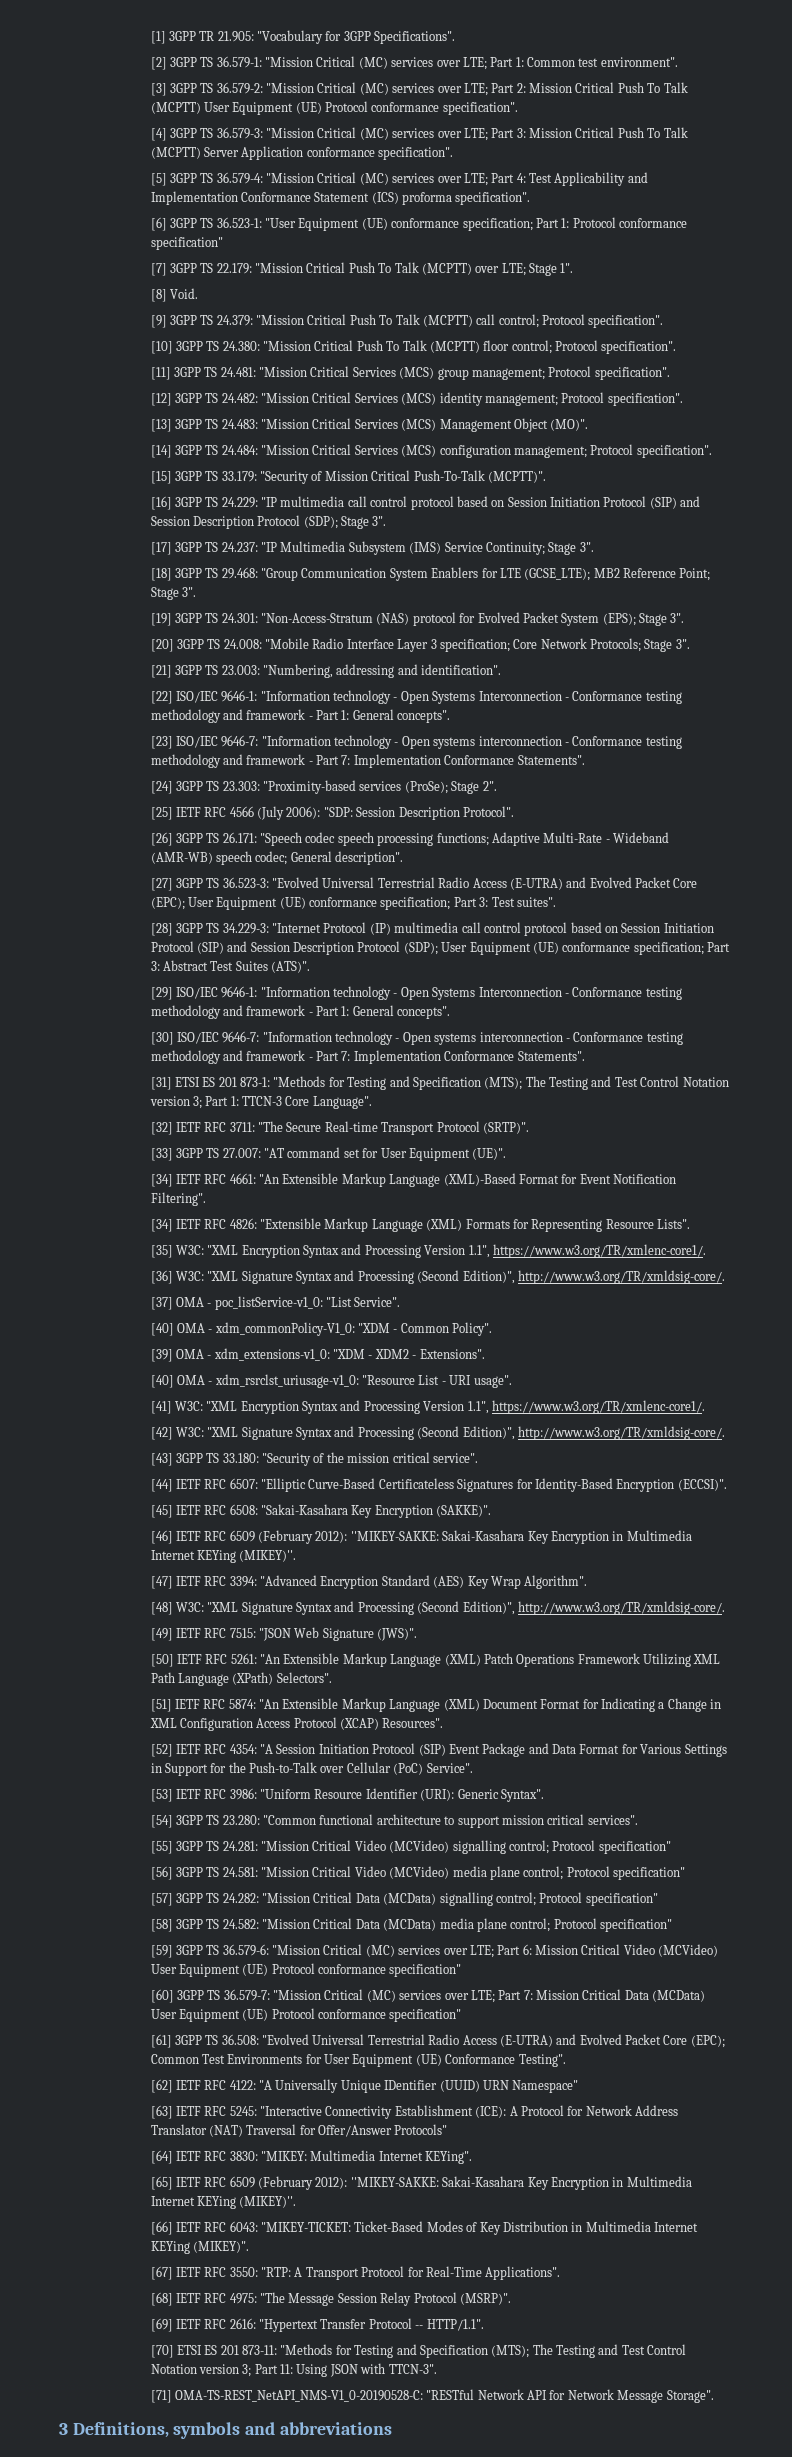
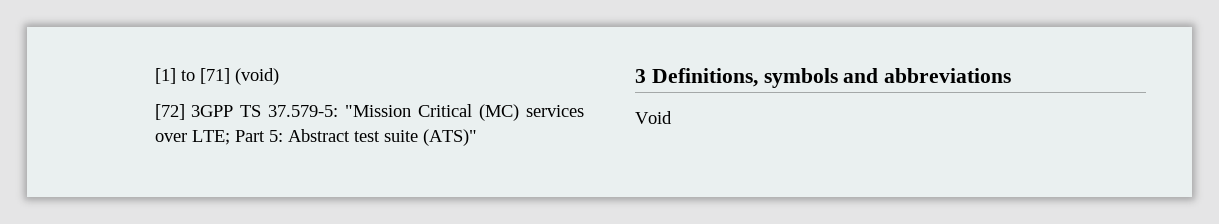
- [1] 3GPP TR 21.905: "Vocabulary for 3GPP Specifications".
- [2] 3GPP TS 36.579-1: "Mission Critical (MC) services over LTE; Part 1: Common test environment".
- [3] 3GPP TS 36.579-2: "Mission Critical (MC) services over LTE; Part 2: Mission Critical Push To Talk (MCPTT) User Equipment (UE) Protocol conformance specification".
- [4] 3GPP TS 36.579-3: "Mission Critical (MC) services over LTE; Part 3: Mission Critical Push To Talk (MCPTT) Server Application conformance specification".
- [5] 3GPP TS 36.579-4: "Mission Critical (MC) services over LTE; Part 4: Test Applicability and Implementation Conformance Statement (ICS) proforma specification".
- [6] 3GPP TS 36.523-1: "User Equipment (UE) conformance specification; Part 1: Protocol conformance specification"
- [7] 3GPP TS 22.179: "Mission Critical Push To Talk (MCPTT) over LTE; Stage 1".
- [8] Void.
- [9] 3GPP TS 24.379: "Mission Critical Push To Talk (MCPTT) call control; Protocol specification".
- [10] 3GPP TS 24.380: "Mission Critical Push To Talk (MCPTT) floor control; Protocol specification".
- [11] 3GPP TS 24.481: "Mission Critical Services (MCS) group management; Protocol specification".
- [12] 3GPP TS 24.482: "Mission Critical Services (MCS) identity management; Protocol specification".
- [13] 3GPP TS 24.483: "Mission Critical Services (MCS) Management Object (MO)".
- [14] 3GPP TS 24.484: "Mission Critical Services (MCS) configuration management; Protocol specification".
- [15] 3GPP TS 33.179: "Security of Mission Critical Push-To-Talk (MCPTT)".
- [16] 3GPP TS 24.229: "IP multimedia call control protocol based on Session Initiation Protocol (SIP) and Session Description Protocol (SDP); Stage 3".
- [17] 3GPP TS 24.237: "IP Multimedia Subsystem (IMS) Service Continuity; Stage 3".
- [18] 3GPP TS 29.468: "Group Communication System Enablers for LTE (GCSE_LTE); MB2 Reference Point; Stage 3".
- [19] 3GPP TS 24.301: "Non-Access-Stratum (NAS) protocol for Evolved Packet System (EPS); Stage 3".
- [20] 3GPP TS 24.008: "Mobile Radio Interface Layer 3 specification; Core Network Protocols; Stage 3".
- [21] 3GPP TS 23.003: "Numbering, addressing and identification".
- [22] ISO/IEC 9646-1: "Information technology - Open Systems Interconnection - Conformance testing methodology and framework - Part 1: General concepts".
- [23] ISO/IEC 9646-7: "Information technology - Open systems interconnection - Conformance testing methodology and framework - Part 7: Implementation Conformance Statements".
- [24] 3GPP TS 23.303: "Proximity-based services (ProSe); Stage 2".
- [25] IETF RFC 4566 (July 2006): "SDP: Session Description Protocol".
- [26] 3GPP TS 26.171: "Speech codec speech processing functions; Adaptive Multi-Rate - Wideband (AMR-WB) speech codec; General description".
- [27] 3GPP TS 36.523-3: "Evolved Universal Terrestrial Radio Access (E-UTRA) and Evolved Packet Core (EPC); User Equipment (UE) conformance specification; Part 3: Test suites".
- [28] 3GPP TS 34.229-3: "Internet Protocol (IP) multimedia call control protocol based on Session Initiation Protocol (SIP) and Session Description Protocol (SDP); User Equipment (UE) conformance specification; Part 3: Abstract Test Suites (ATS)".
- [29] ISO/IEC 9646-1: "Information technology - Open Systems Interconnection - Conformance testing methodology and framework - Part 1: General concepts".
- [30] ISO/IEC 9646-7: "Information technology - Open systems interconnection - Conformance testing methodology and framework - Part 7: Implementation Conformance Statements".
- [31] ETSI ES 201 873-1: "Methods for Testing and Specification (MTS); The Testing and Test Control Notation version 3; Part 1: TTCN-3 Core Language".
- [32] IETF RFC 3711: "The Secure Real-time Transport Protocol (SRTP)".
- [33] 3GPP TS 27.007: "AT command set for User Equipment (UE)".
- [34] IETF RFC 4661: "An Extensible Markup Language (XML)-Based Format for Event Notification Filtering".
- [34] IETF RFC 4826: "Extensible Markup Language (XML) Formats for Representing Resource Lists".
- [35] W3C: "XML Encryption Syntax and Processing Version 1.1", https://www.w3.org/TR/xmlenc-core1/.
- [36] W3C: "XML Signature Syntax and Processing (Second Edition)", http://www.w3.org/TR/xmldsig-core/.
- [37] OMA - poc_listService-v1_0: "List Service".
- [40] OMA - xdm_commonPolicy-V1_0: "XDM - Common Policy".
- [39] OMA - xdm_extensions-v1_0: "XDM - XDM2 - Extensions".
- [40] OMA - xdm_rsrclst_uriusage-v1_0: "Resource List - URI usage".
- [41] W3C: "XML Encryption Syntax and Processing Version 1.1", https://www.w3.org/TR/xmlenc-core1/.
- [42] W3C: "XML Signature Syntax and Processing (Second Edition)", http://www.w3.org/TR/xmldsig-core/.
- [43] 3GPP TS 33.180: "Security of the mission critical service".
- [44] IETF RFC 6507: "Elliptic Curve-Based Certificateless Signatures for Identity-Based Encryption (ECCSI)".
- [45] IETF RFC 6508: "Sakai-Kasahara Key Encryption (SAKKE)".
- [46] IETF RFC 6509 (February 2012): ''MIKEY-SAKKE: Sakai-Kasahara Key Encryption in Multimedia Internet KEYing (MIKEY)''.
- [47] IETF RFC 3394: "Advanced Encryption Standard (AES) Key Wrap Algorithm".
- [48] W3C: "XML Signature Syntax and Processing (Second Edition)", http://www.w3.org/TR/xmldsig-core/.
- [49] IETF RFC 7515: "JSON Web Signature (JWS)".
- [50] IETF RFC 5261: "An Extensible Markup Language (XML) Patch Operations Framework Utilizing XML Path Language (XPath) Selectors".
- [51] IETF RFC 5874: "An Extensible Markup Language (XML) Document Format for Indicating a Change in XML Configuration Access Protocol (XCAP) Resources".
- [52] IETF RFC 4354: "A Session Initiation Protocol (SIP) Event Package and Data Format for Various Settings in Support for the Push-to-Talk over Cellular (PoC) Service".
- [53] IETF RFC 3986: "Uniform Resource Identifier (URI): Generic Syntax".
- [54] 3GPP TS 23.280: "Common functional architecture to support mission critical services".
- [55] 3GPP TS 24.281: "Mission Critical Video (MCVideo) signalling control; Protocol specification"
- [56] 3GPP TS 24.581: "Mission Critical Video (MCVideo) media plane control; Protocol specification"
- [57] 3GPP TS 24.282: "Mission Critical Data (MCData) signalling control; Protocol specification"
- [58] 3GPP TS 24.582: "Mission Critical Data (MCData) media plane control; Protocol specification"
- [59] 3GPP TS 36.579-6: "Mission Critical (MC) services over LTE; Part 6: Mission Critical Video (MCVideo) User Equipment (UE) Protocol conformance specification"
- [60] 3GPP TS 36.579-7: "Mission Critical (MC) services over LTE; Part 7: Mission Critical Data (MCData) User Equipment (UE) Protocol conformance specification"
- [61] 3GPP TS 36.508: "Evolved Universal Terrestrial Radio Access (E-UTRA) and Evolved Packet Core (EPC); Common Test Environments for User Equipment (UE) Conformance Testing".
- [62] IETF RFC 4122: "A Universally Unique IDentifier (UUID) URN Namespace"
- [63] IETF RFC 5245: "Interactive Connectivity Establishment (ICE): A Protocol for Network Address Translator (NAT) Traversal for Offer/Answer Protocols"
- [64] IETF RFC 3830: "MIKEY: Multimedia Internet KEYing".
- [65] IETF RFC 6509 (February 2012): ''MIKEY-SAKKE: Sakai-Kasahara Key Encryption in Multimedia Internet KEYing (MIKEY)''.
- [66] IETF RFC 6043: "MIKEY-TICKET: Ticket-Based Modes of Key Distribution in Multimedia Internet KEYing (MIKEY)".
- [67] IETF RFC 3550: "RTP: A Transport Protocol for Real-Time Applications".
- [68] IETF RFC 4975: "The Message Session Relay Protocol (MSRP)".
- [69] IETF RFC 2616: "Hypertext Transfer Protocol -- HTTP/1.1".
- [70] ETSI ES 201 873-11: "Methods for Testing and Specification (MTS); The Testing and Test Control Notation version 3; Part 11: Using JSON with TTCN-3".
- [71] OMA-TS-REST_NetAPI_NMS-V1_0-20190528-C: "RESTful Network API for Network Message Storage".
+ [1] to [71] (void)
+ [72] 3GPP TS 37.579-5: "Mission Critical (MC) services over LTE; Part 5: Abstract test suite (ATS)"
+ Void

